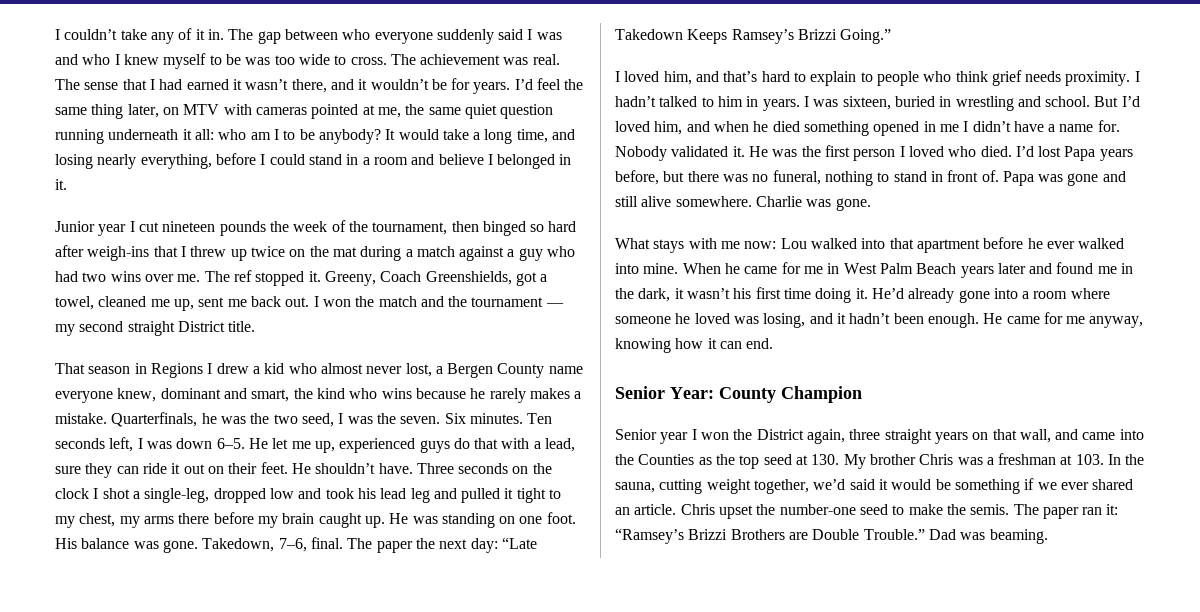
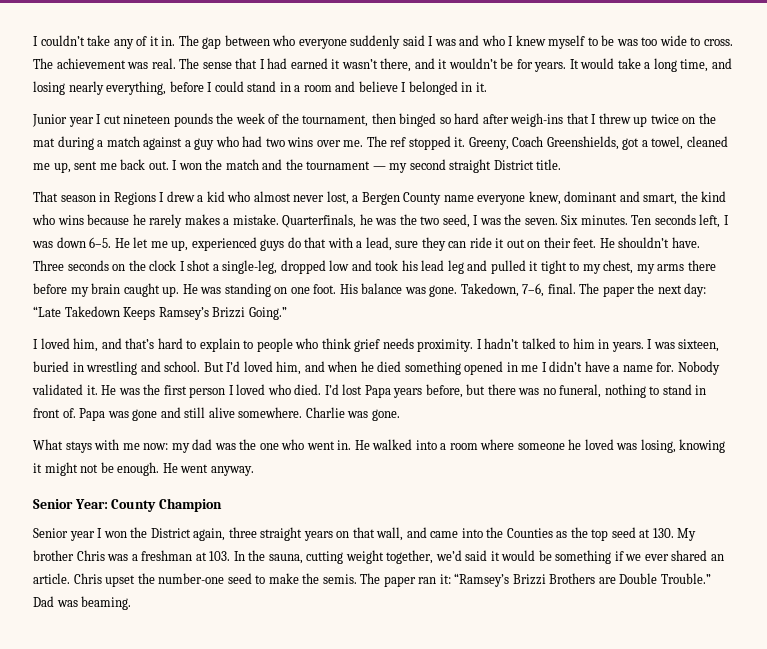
- I’d feel the same thing later, on MTV with cameras pointed at me, the same quiet question running underneath it all: who am I to be anybody?
- What stays with me now: Lou walked into that apartment before he ever walked into mine. When he came for me in West Palm Beach years later and found me in the dark, it wasn’t his first time doing it. He’d already gone into a room where someone he loved was losing, and it hadn’t been enough. He came for me anyway, knowing how it can end.
+ What stays with me now: my dad was the one who went in. He walked into a room where someone he loved was losing, knowing it might not be enough. He went anyway.

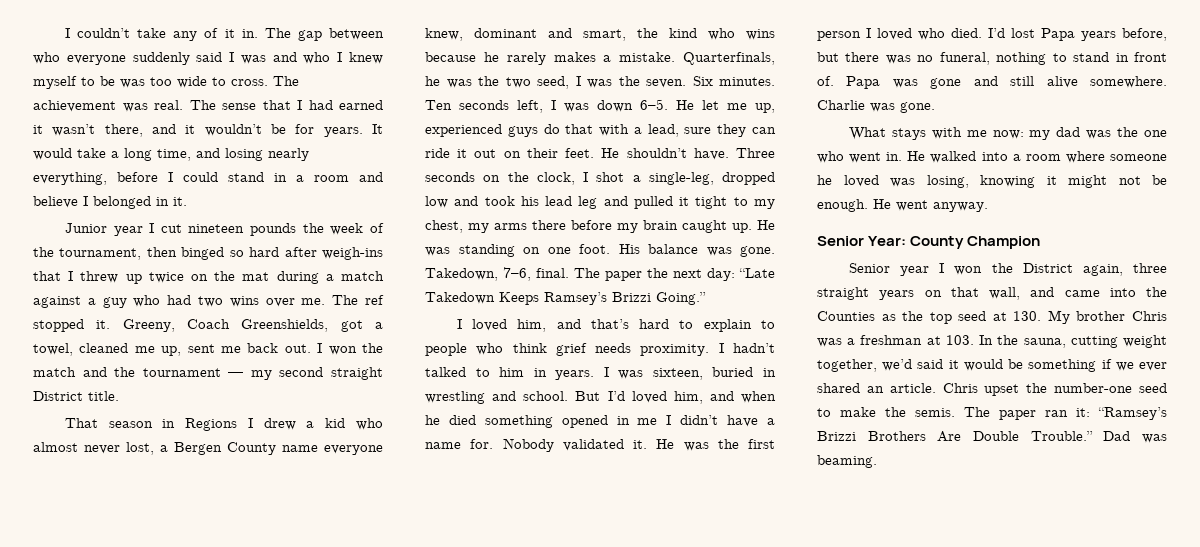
- Three seconds on the clock I shot a single-leg, dropped low and took his lead leg and pulled it tight to my chest, my arms there before my brain caught up.
+ Three seconds on the clock, I shot a single-leg, dropped low and took his lead leg and pulled it tight to my chest, my arms there before my brain caught up.
- The paper ran it: “Ramsey’s Brizzi Brothers are Double Trouble.”
+ The paper ran it: “Ramsey’s Brizzi Brothers Are Double Trouble.”

